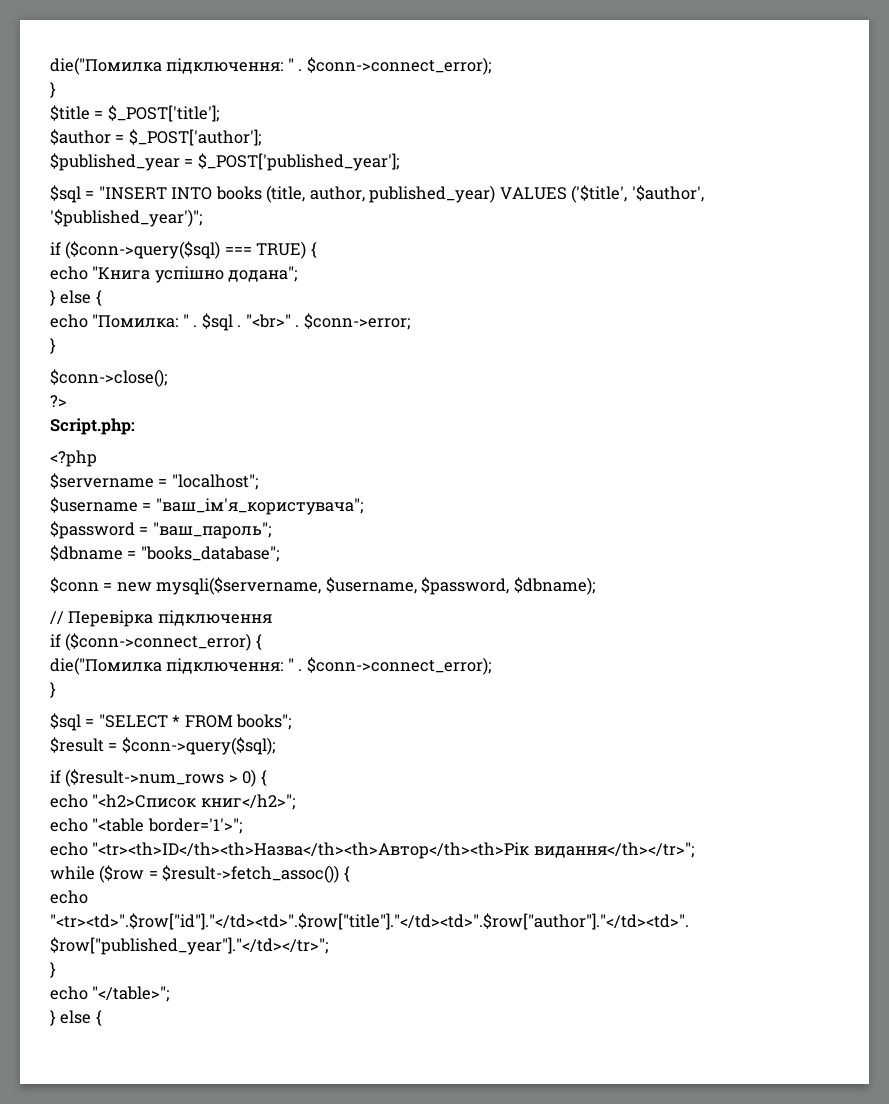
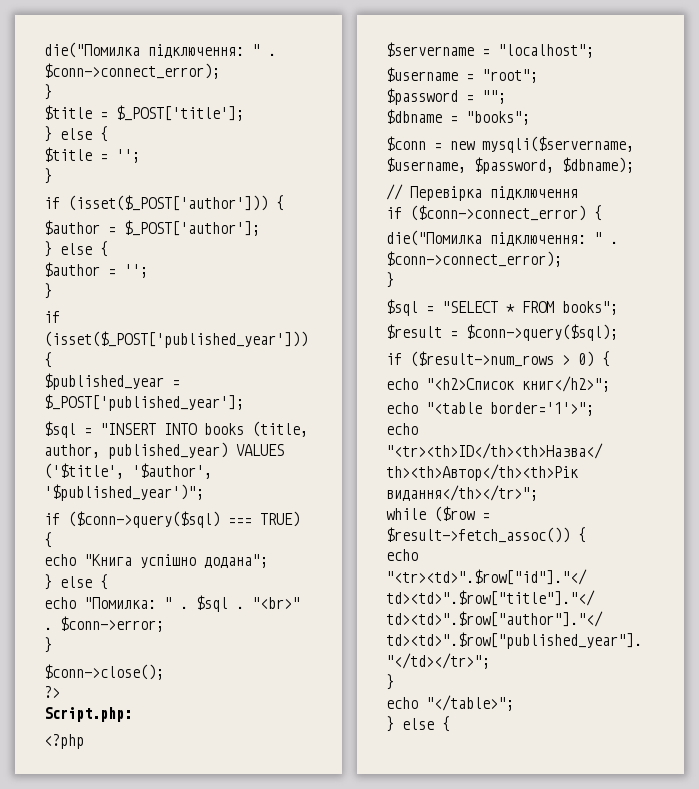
  $title = $_POST['title'];
+ } else {
+ $title = '';
+ }
+ if (isset($_POST['author'])) {
  $author = $_POST['author'];
+ } else {
+ $author = '';
+ }
+ if (isset($_POST['published_year'])) {
- $username = "ваш_ім'я_користувача";
+ $username = "root";
- $password = "ваш_пароль";
+ $password = "";
- $dbname = "books_database";
+ $dbname = "books";

